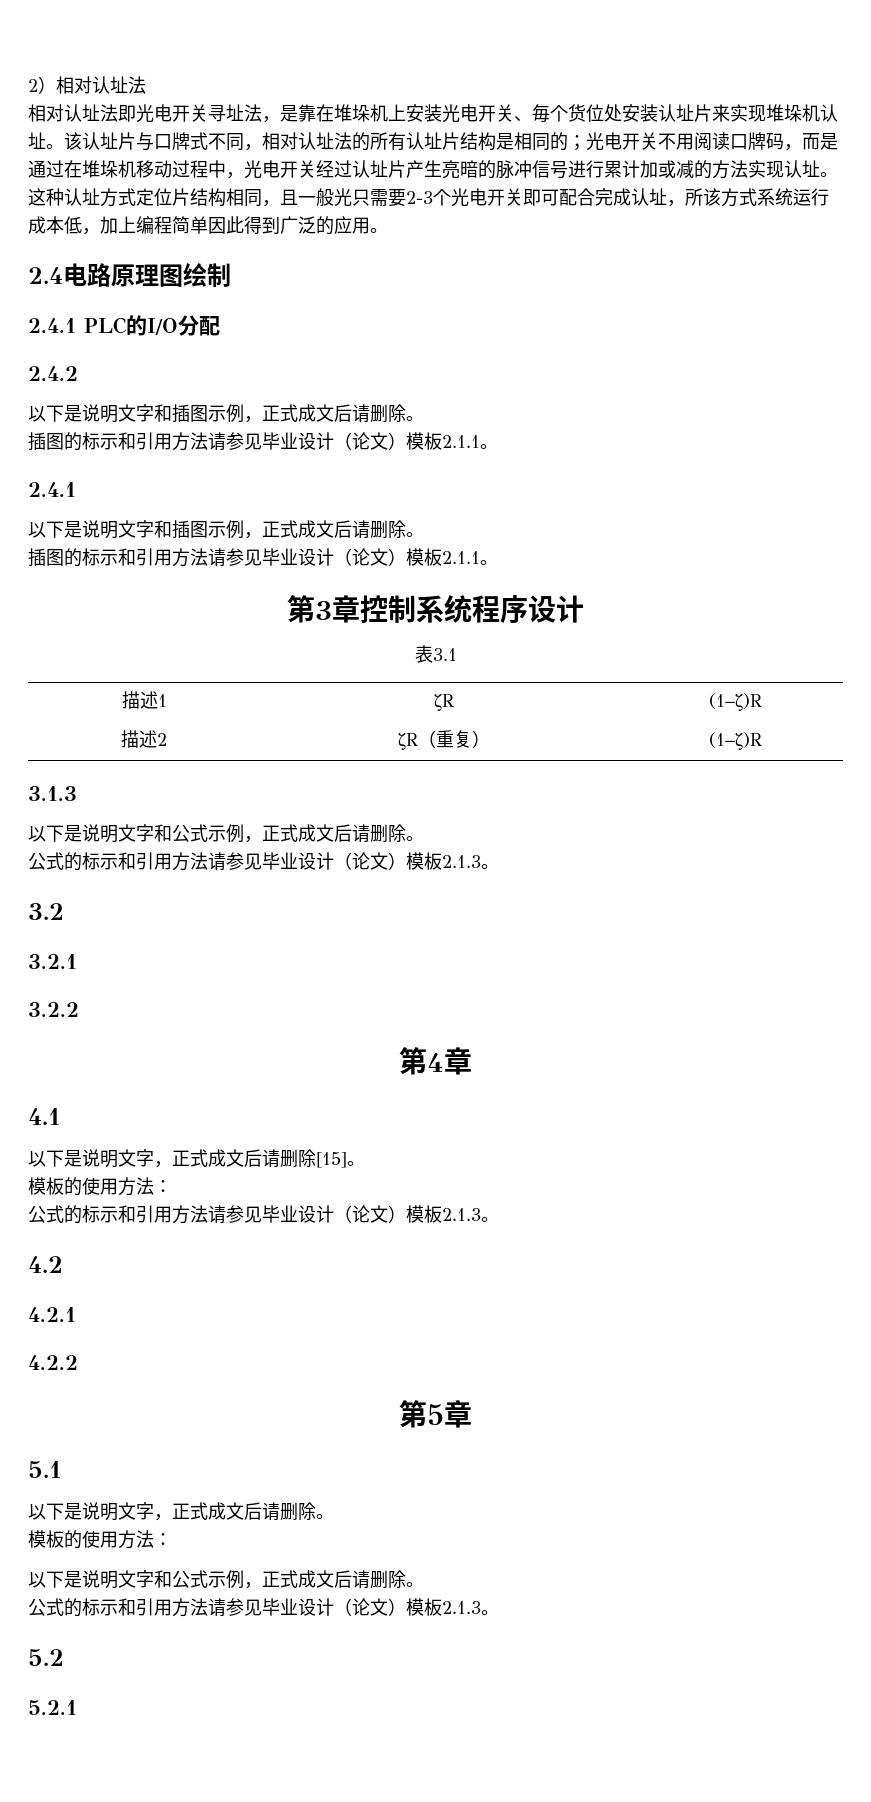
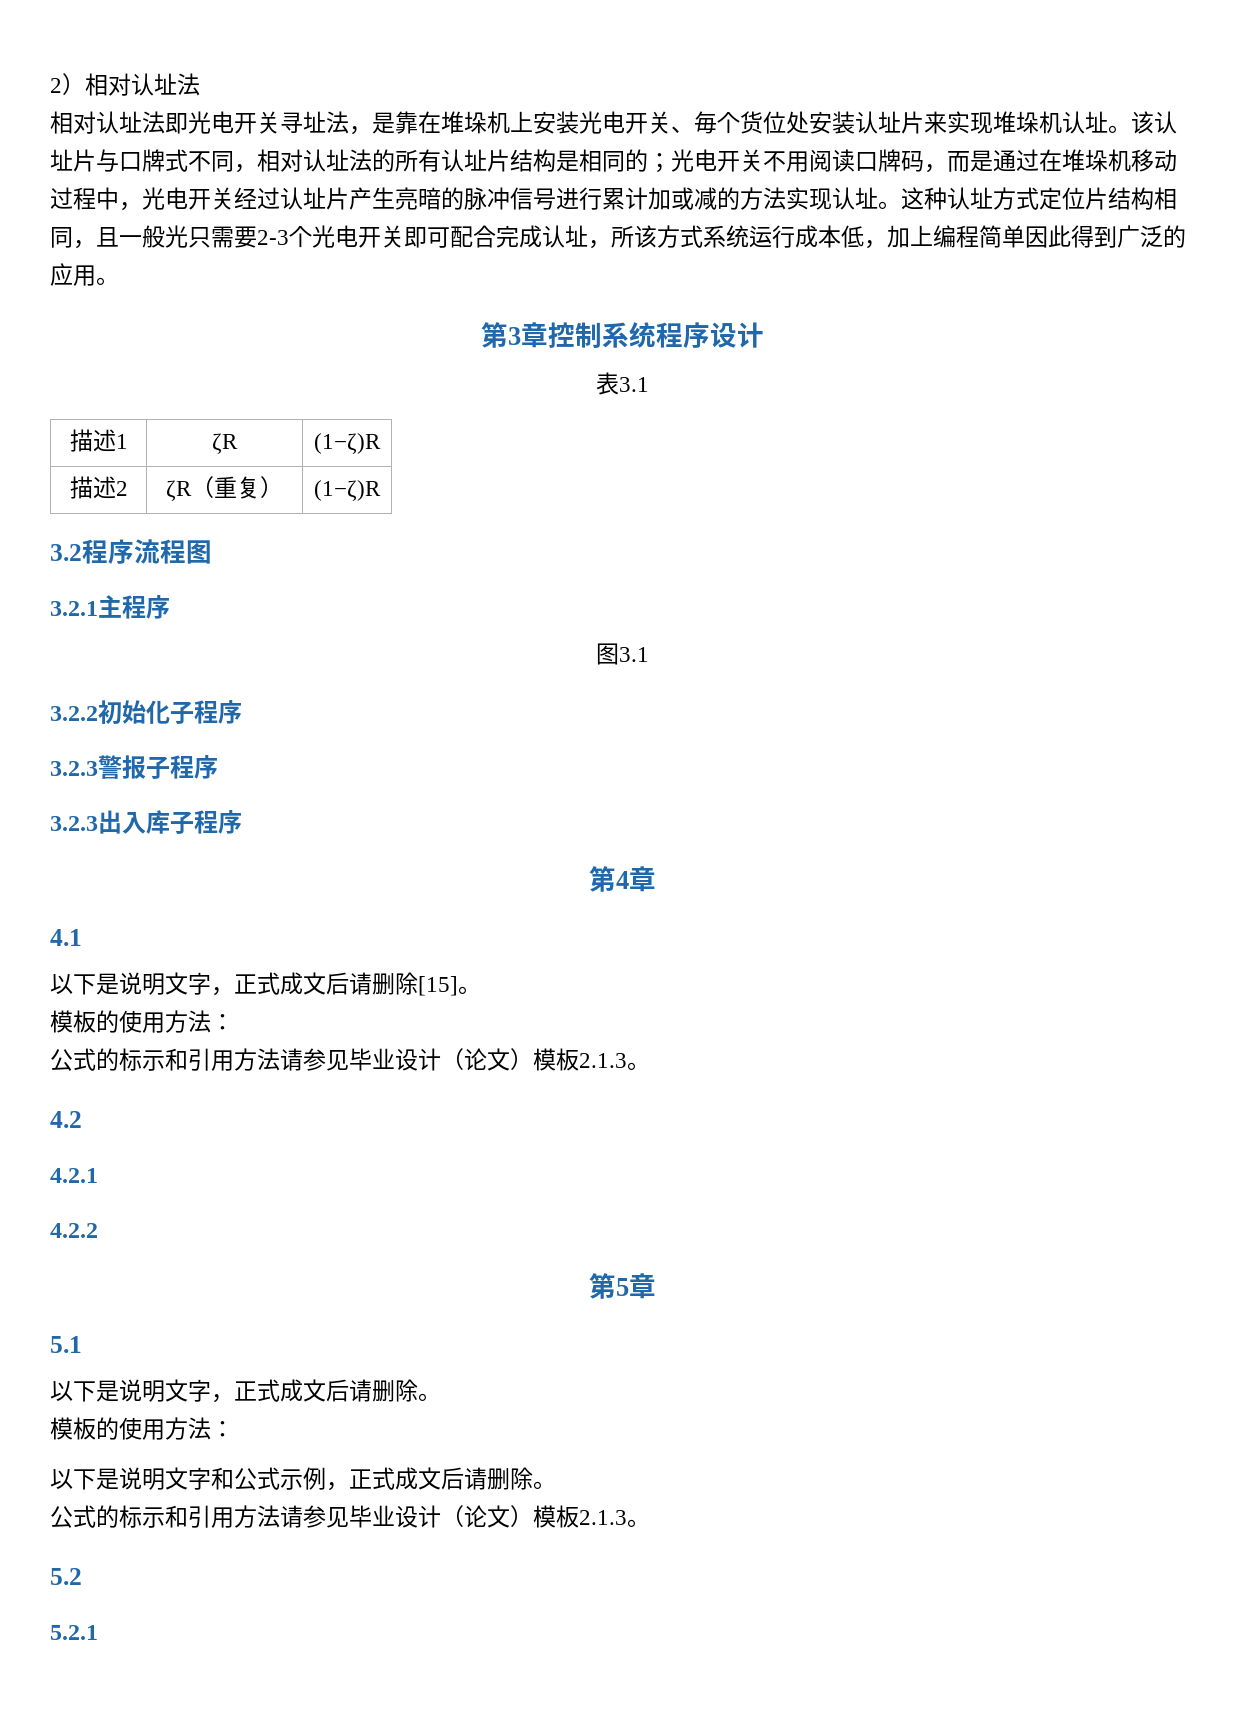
- 2.4电路原理图绘制
- 2.4.1 PLC的I/O分配
- 2.4.2
- 以下是说明文字和插图示例，正式成文后请删除。
- 插图的标示和引用方法请参见毕业设计（论文）模板2.1.1。
- 2.4.1
- 以下是说明文字和插图示例，正式成文后请删除。
- 插图的标示和引用方法请参见毕业设计（论文）模板2.1.1。
- 3.1.3
- 以下是说明文字和公式示例，正式成文后请删除。
- 公式的标示和引用方法请参见毕业设计（论文）模板2.1.3。
- 3.2
+ 3.2程序流程图
- 3.2.1
- 3.2.2
+ 3.2.1主程序
+ 图3.1
+ 3.2.2初始化子程序
+ 3.2.3警报子程序
+ 3.2.3出入库子程序

